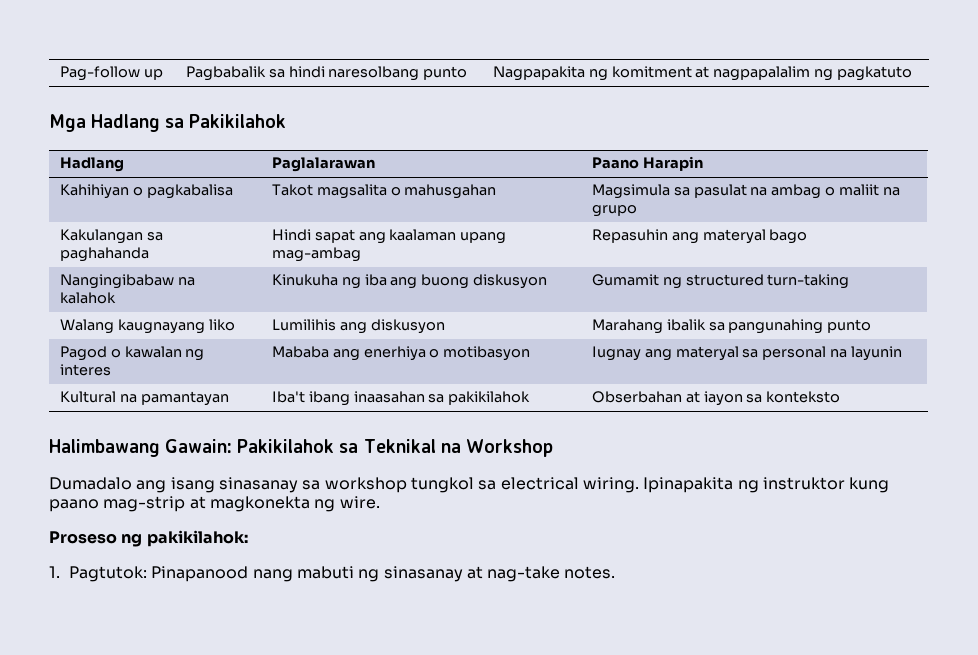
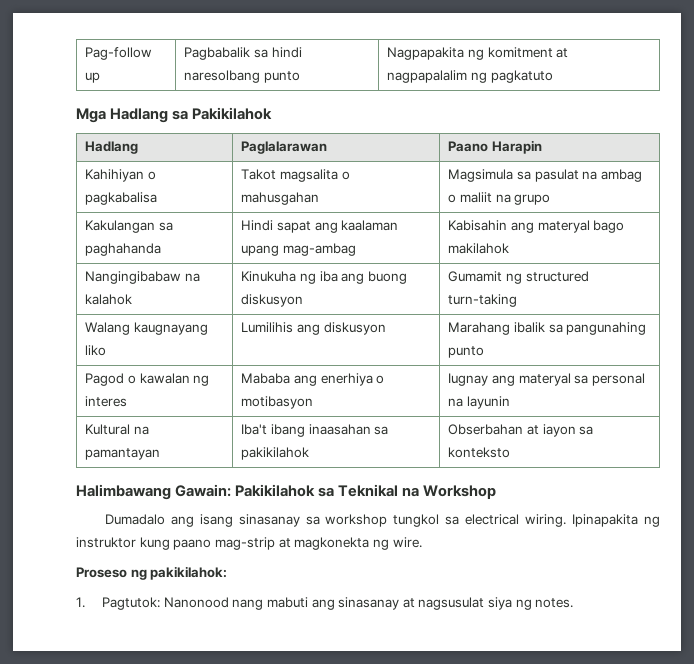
- Kakulangan sa paghahanda | Hindi sapat ang kaalaman upang mag-ambag | Repasuhin ang materyal bago
+ Kakulangan sa paghahanda | Hindi sapat ang kaalaman upang mag-ambag | Kabisahin ang materyal bago makilahok
- 1. Pagtutok: Pinapanood nang mabuti ng sinasanay at nag-take notes.
+ 1. Pagtutok: Nanonood nang mabuti ang sinasanay at nagsusulat siya ng notes.

